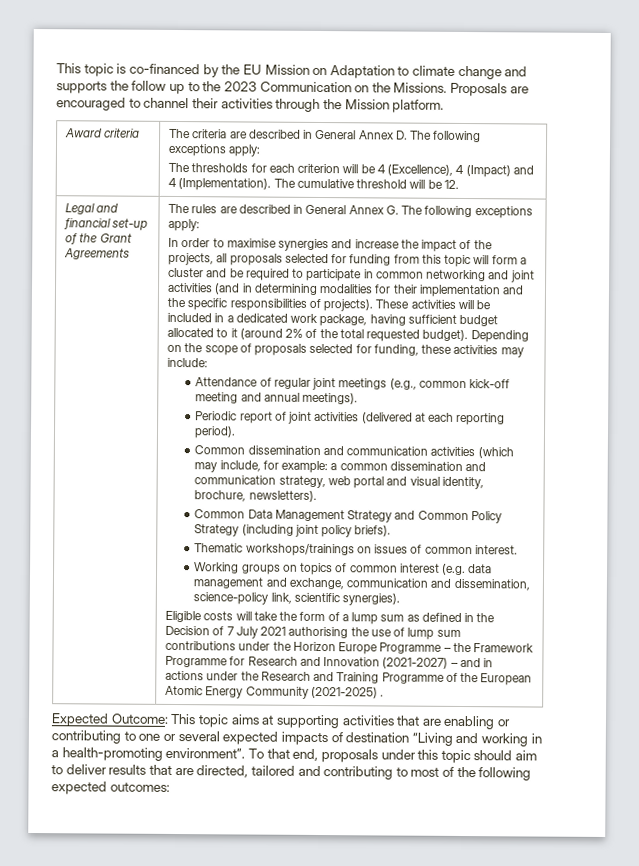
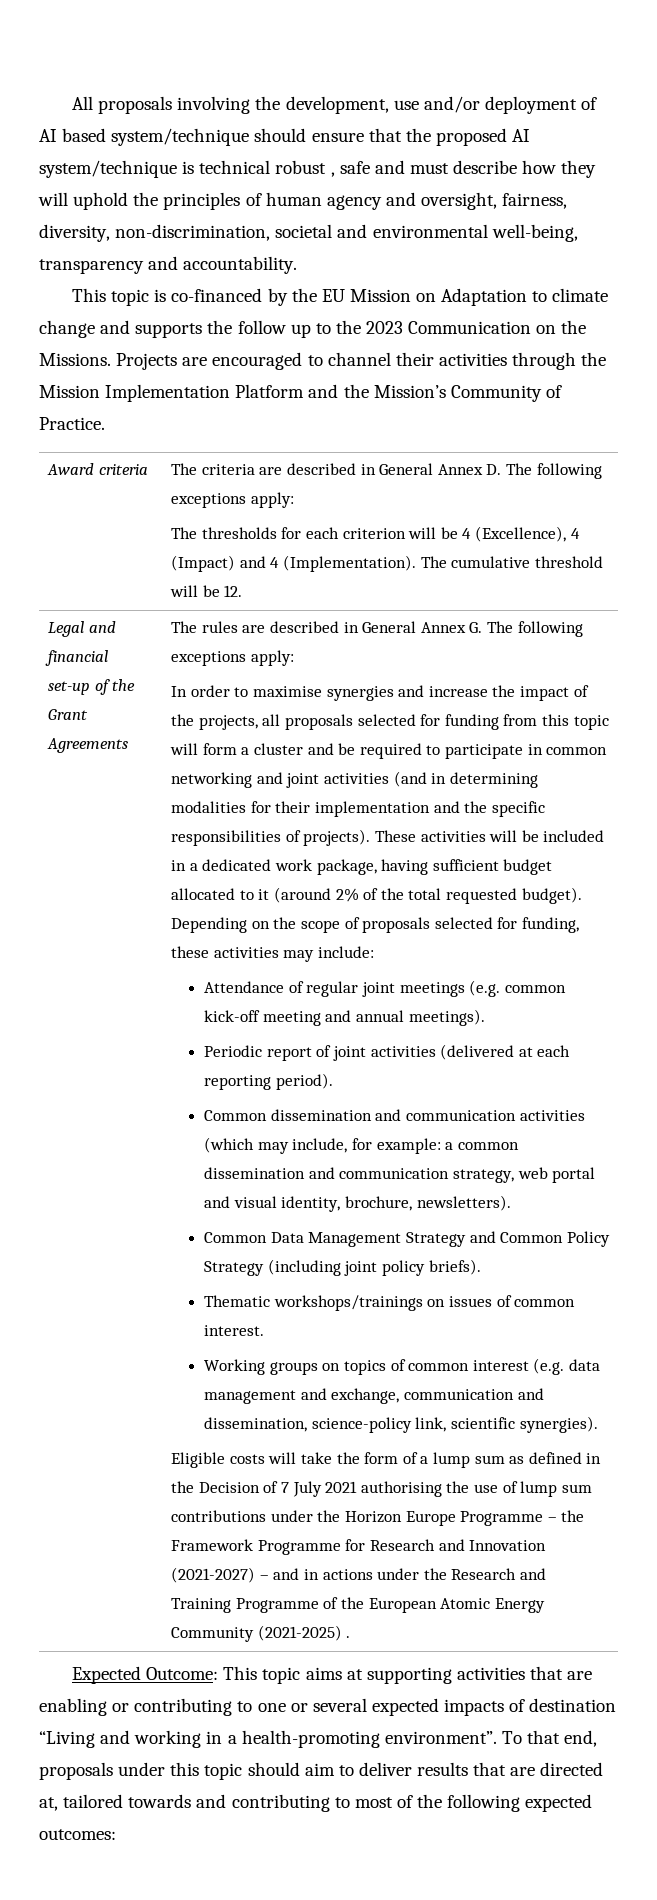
+ All proposals involving the development, use and/or deployment of AI based system/technique should ensure that the proposed AI system/technique is technical robust , safe and must describe how they will uphold the principles of human agency and oversight, fairness, diversity, non-discrimination, societal and environmental well-being, transparency and accountability.
- Proposals are encouraged to channel their activities through the Mission platform.
+ Projects are encouraged to channel their activities through the Mission Implementation Platform and the Mission’s Community of Practice.
- Attendance of regular joint meetings (e.g., common kick-off meeting and annual meetings).
+ Attendance of regular joint meetings (e.g. common kick-off meeting and annual meetings).
- To that end, proposals under this topic should aim to deliver results that are directed, tailored and contributing to most of the following expected outcomes:
+ To that end, proposals under this topic should aim to deliver results that are directed at, tailored towards and contributing to most of the following expected outcomes:

